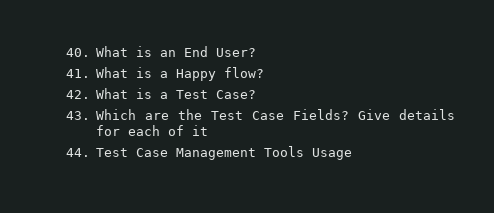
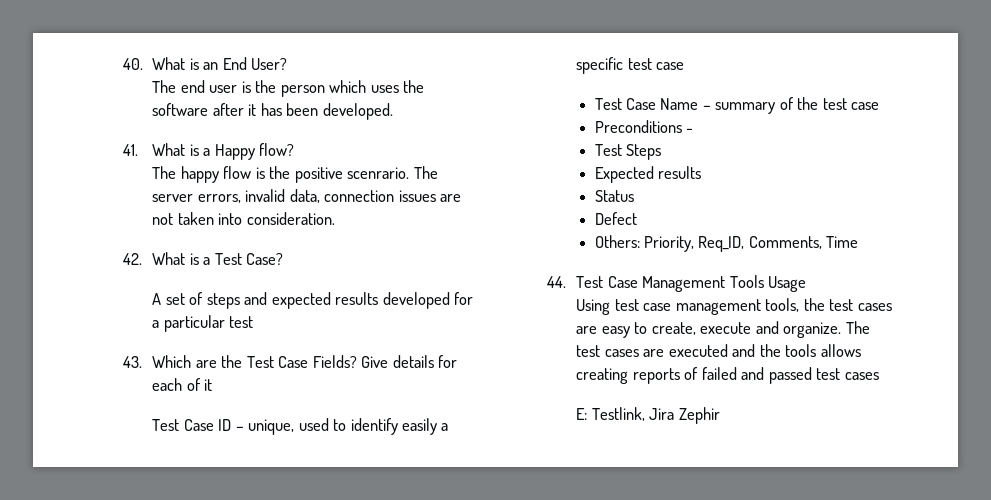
+ The end user is the person which uses the software after it has been developed.
+ The happy flow is the positive scenrario. The server errors, invalid data, connection issues are not taken into consideration.
+ A set of steps and expected results developed for a particular test
+ Test Case ID – unique, used to identify easily a specific test case
+ Test Case Name – summary of the test case
+ Preconditions -
+ Test Steps
+ Expected results
+ Status
+ Defect
+ Others: Priority, Req_ID, Comments, Time
+ Using test case management tools, the test cases are easy to create, execute and organize. The test cases are executed and the tools allows creating reports of failed and passed test cases
+ E: Testlink, Jira Zephir

